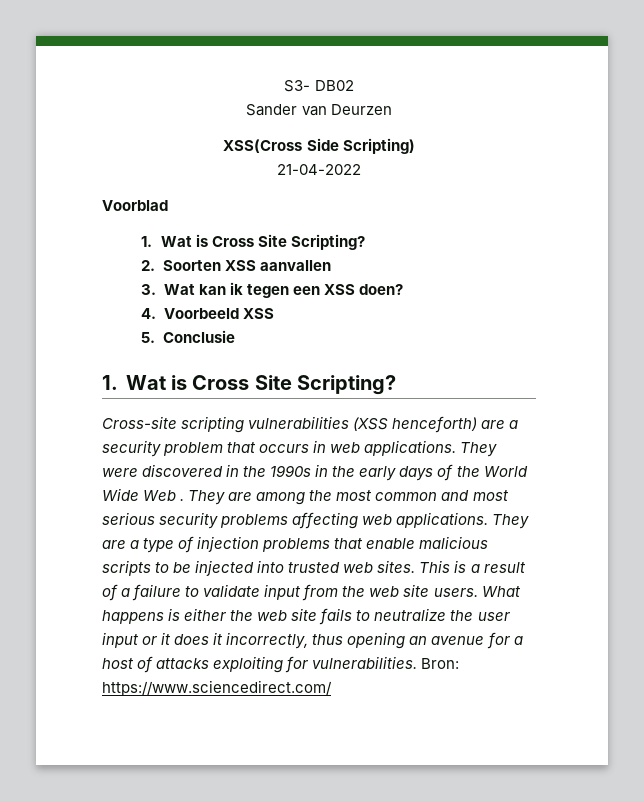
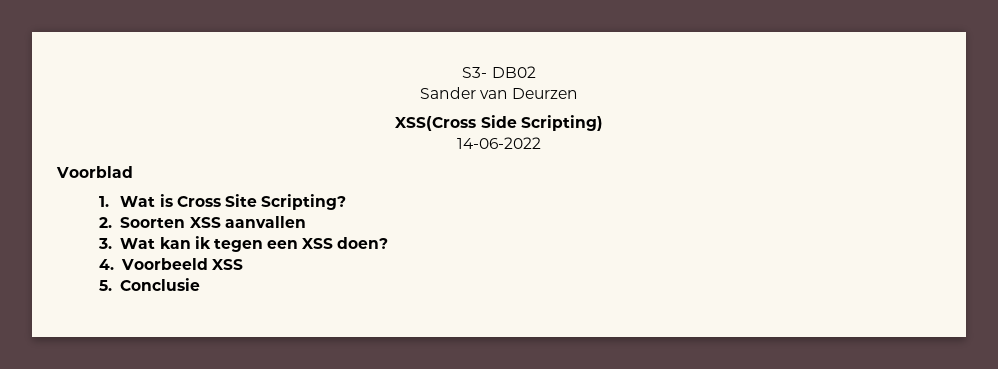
- 21-04-2022
+ 14-06-2022
  5. Conclusie
- 1. Wat is Cross Site Scripting?
- Cross-site scripting vulnerabilities (XSS henceforth) are a security problem that occurs in web applications. They were discovered in the 1990s in the early days of the World Wide Web . They are among the most common and most serious security problems affecting web applications. They are a type of injection problems that enable malicious scripts to be injected into trusted web sites. This is a result of a failure to validate input from the web site users. What happens is either the web site fails to neutralize the user input or it does it incorrectly, thus opening an avenue for a host of attacks exploiting for vulnerabilities. Bron: https://www.sciencedirect.com/

